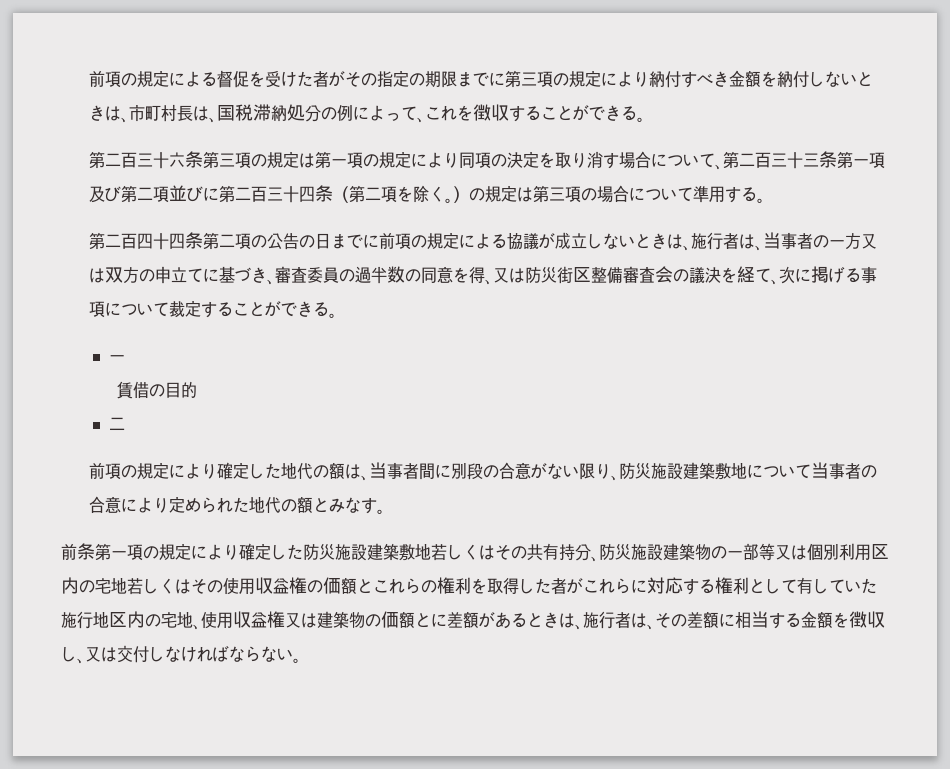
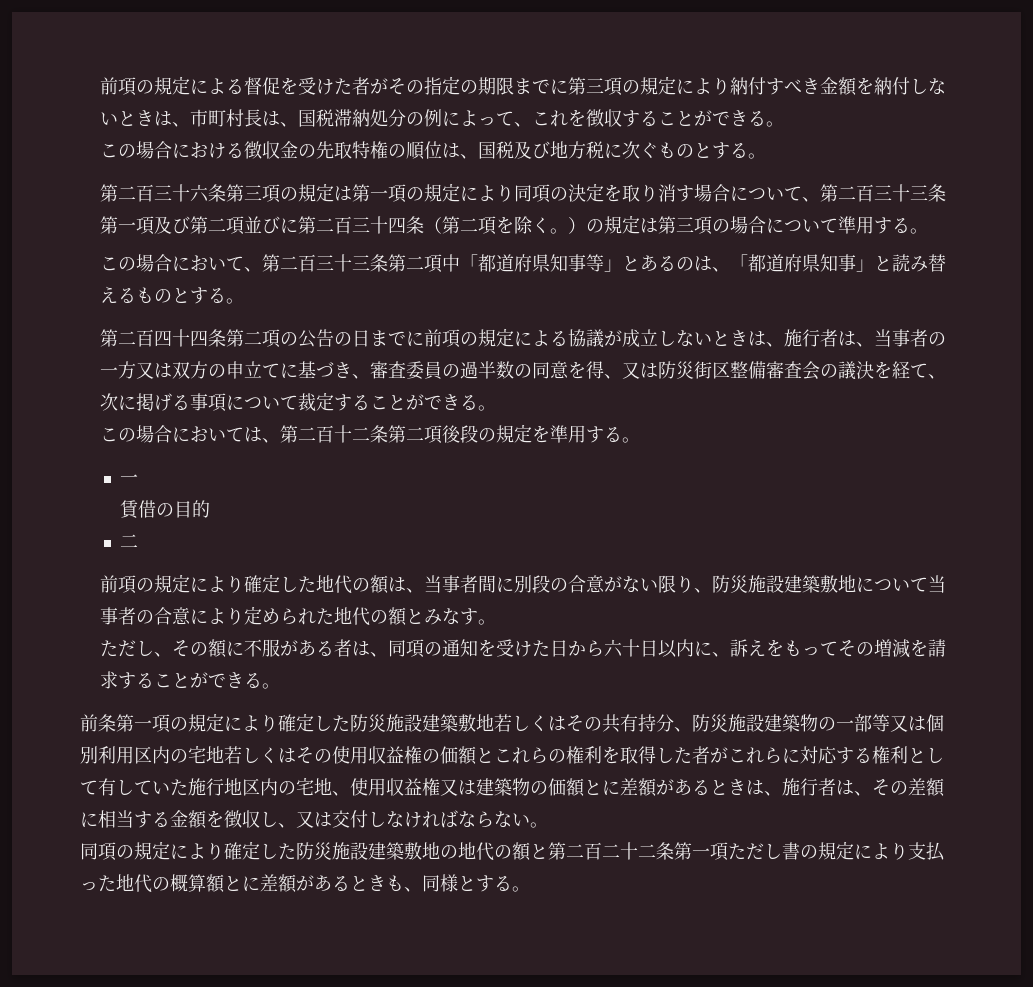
+ この場合における徴収金の先取特権の順位は、国税及び地方税に次ぐものとする。
+ この場合において、第二百三十三条第二項中「都道府県知事等」とあるのは、「都道府県知事」と読み替えるものとする。
+ この場合においては、第二百十二条第二項後段の規定を準用する。
+ ただし、その額に不服がある者は、同項の通知を受けた日から六十日以内に、訴えをもってその増減を請求することができる。
+ 同項の規定により確定した防災施設建築敷地の地代の額と第二百二十二条第一項ただし書の規定により支払った地代の概算額とに差額があるときも、同様とする。

